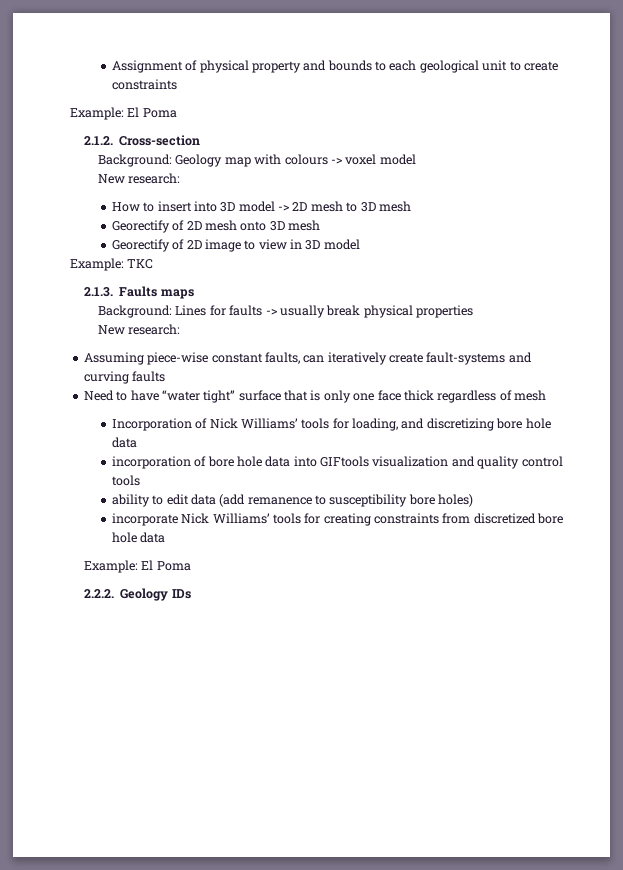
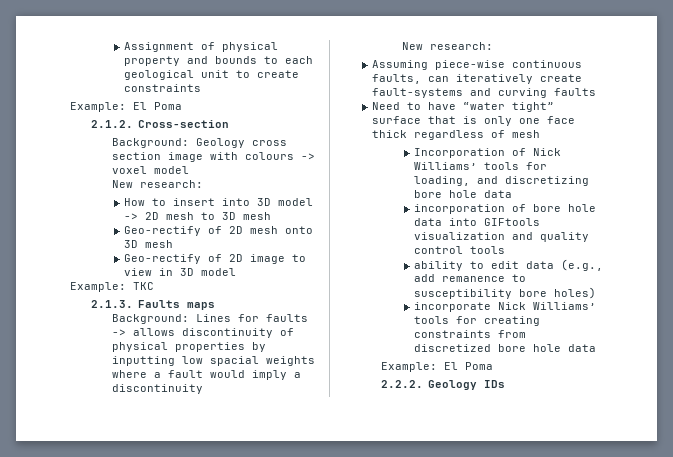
- Background: Geology map with colours -> voxel model
+ Background: Geology cross section image with colours -> voxel model
- Georectify of 2D mesh onto 3D mesh
+ Geo-rectify of 2D mesh onto 3D mesh
- Georectify of 2D image to view in 3D model
+ Geo-rectify of 2D image to view in 3D model
- Background: Lines for faults -> usually break physical properties
+ Background: Lines for faults -> allows discontinuity of physical properties by inputting low spacial weights where a fault would imply a discontinuity
- Assuming piece-wise constant faults, can iteratively create fault-systems and curving faults
+ Assuming piece-wise continuous faults, can iteratively create fault-systems and curving faults
- ability to edit data (add remanence to susceptibility bore holes)
+ ability to edit data (e.g., add remanence to susceptibility bore holes)

